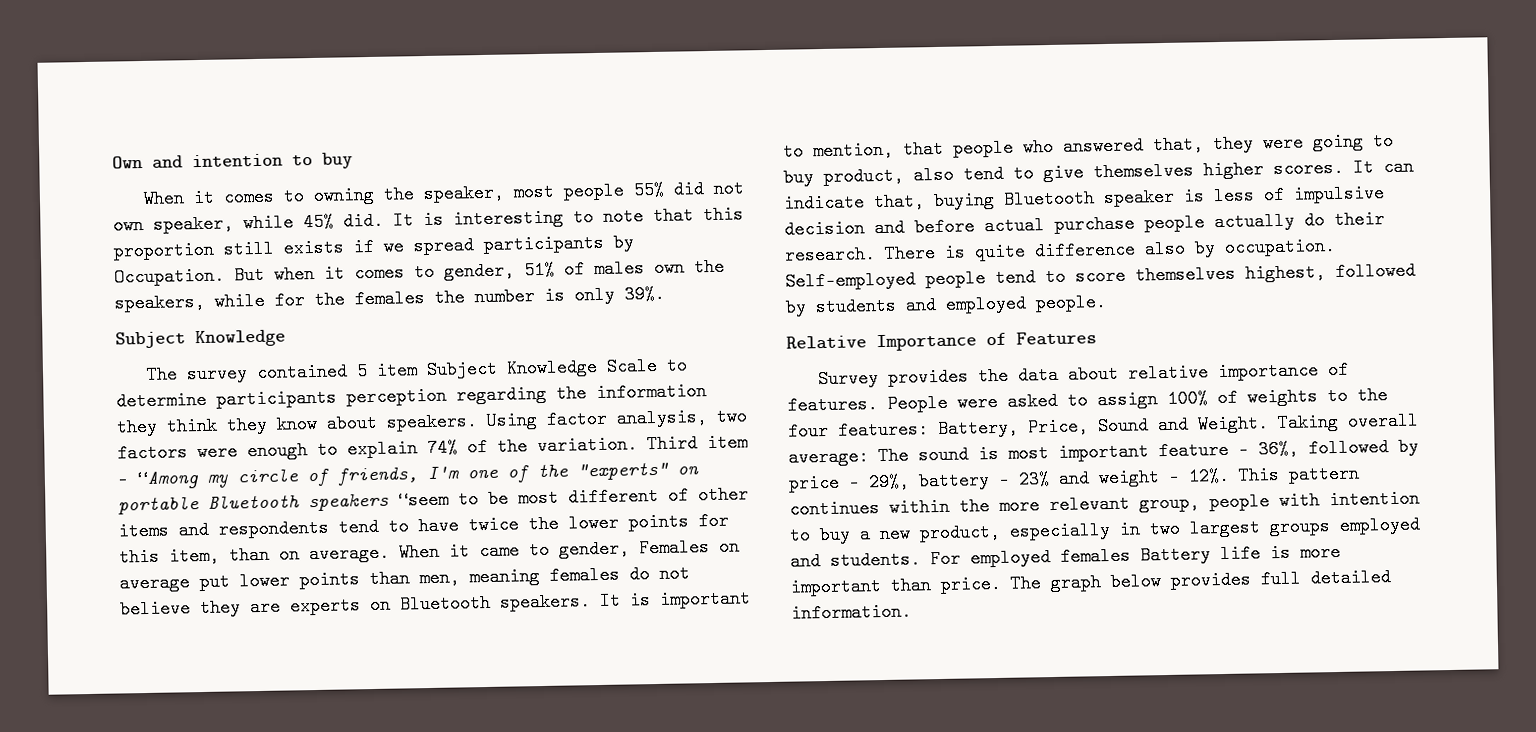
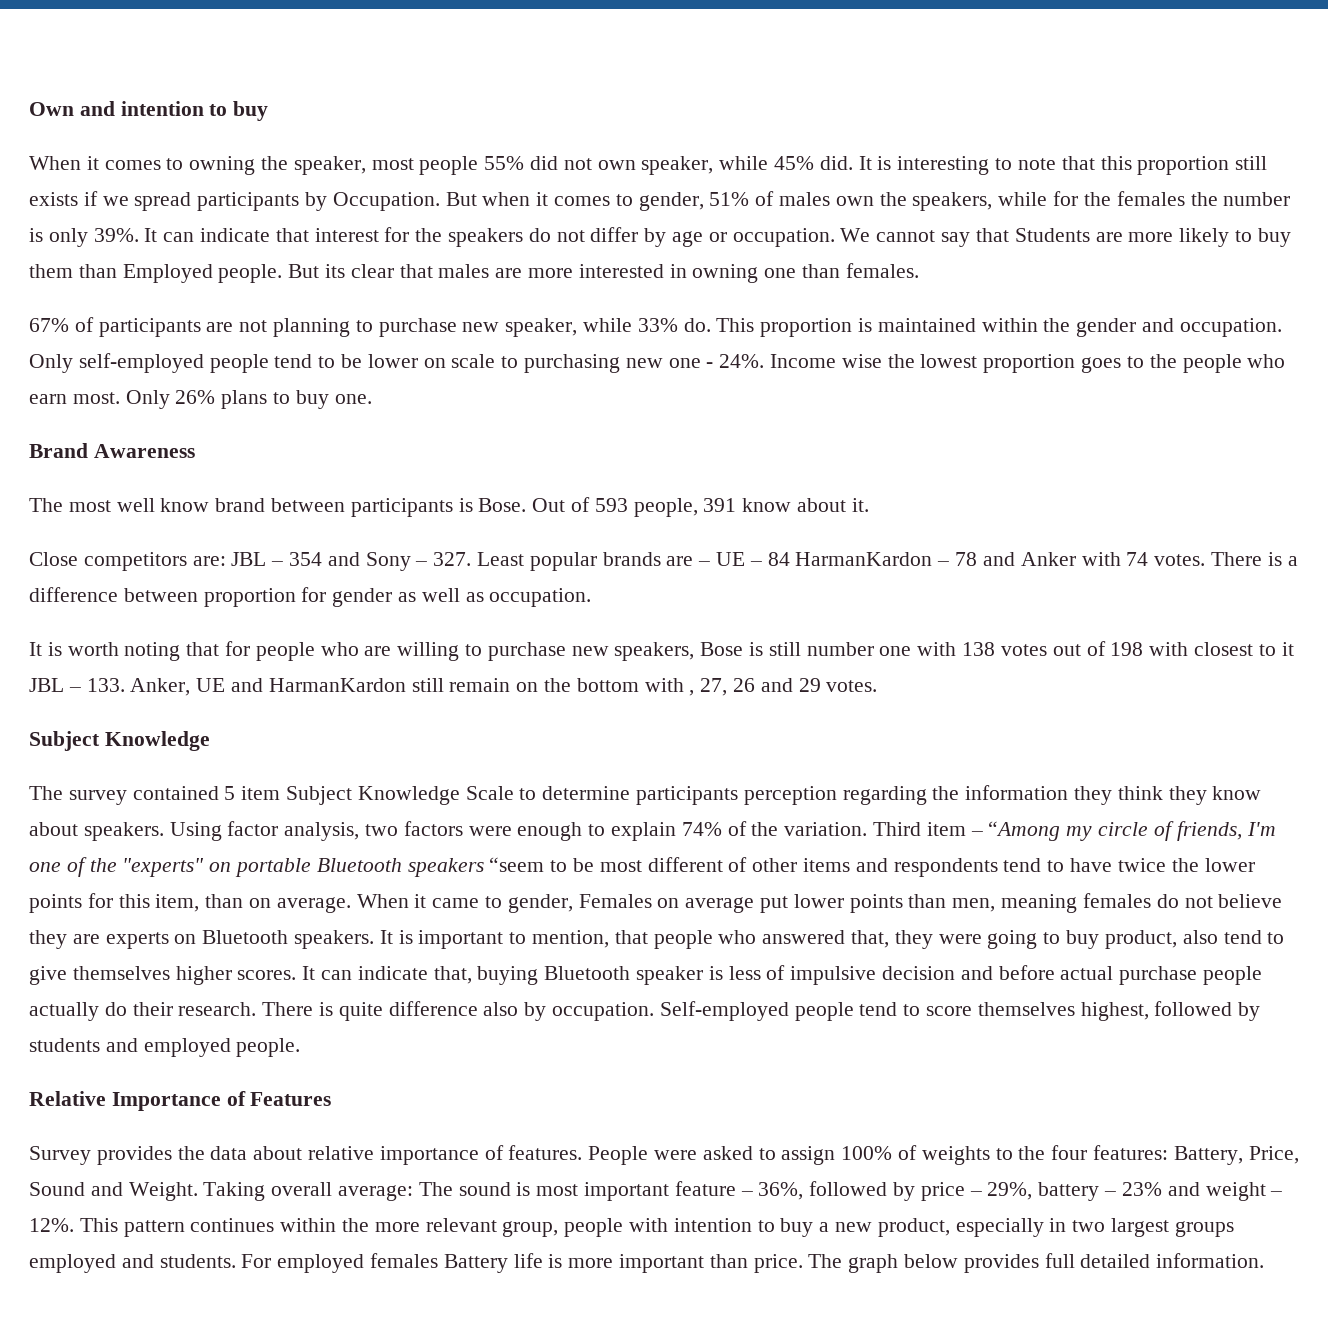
+ It can indicate that interest for the speakers do not differ by age or occupation. We cannot say that Students are more likely to buy them than Employed people. But its clear that males are more interested in owning one than females.
+ 67% of participants are not planning to purchase new speaker, while 33% do. This proportion is maintained within the gender and occupation. Only self-employed people tend to be lower on scale to purchasing new one - 24%. Income wise the lowest proportion goes to the people who earn most. Only 26% plans to buy one.
+ Brand Awareness
+ The most well know brand between participants is Bose. Out of 593 people, 391 know about it.
+ Close competitors are: JBL – 354 and Sony – 327. Least popular brands are – UE – 84 HarmanKardon – 78 and Anker with 74 votes. There is a difference between proportion for gender as well as occupation.
+ It is worth noting that for people who are willing to purchase new speakers, Bose is still number one with 138 votes out of 198 with closest to it JBL – 133. Anker, UE and HarmanKardon still remain on the bottom with , 27, 26 and 29 votes.

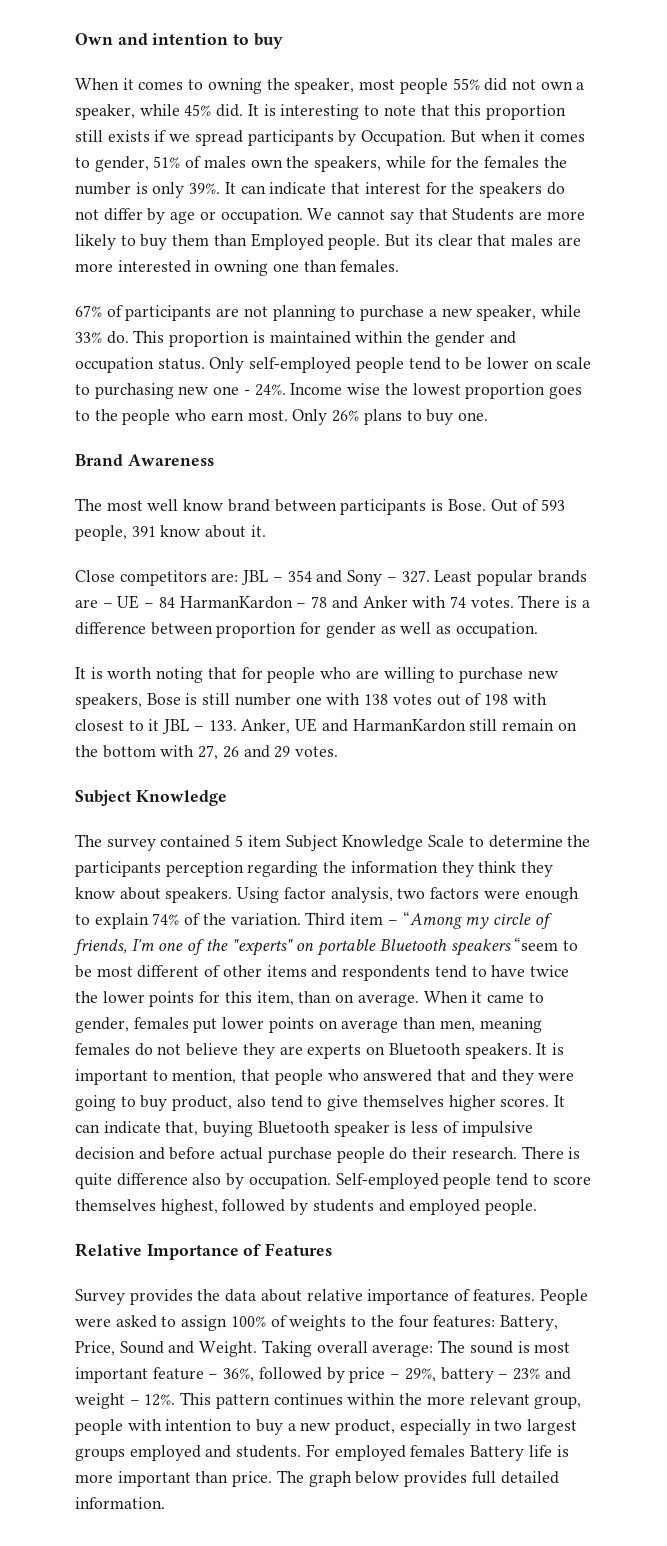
- When it comes to owning the speaker, most people 55% did not own speaker, while 45% did.
+ When it comes to owning the speaker, most people 55% did not own a speaker, while 45% did.
- 67% of participants are not planning to purchase new speaker, while 33% do.
+ 67% of participants are not planning to purchase a new speaker, while 33% do.
- This proportion is maintained within the gender and occupation.
+ This proportion is maintained within the gender and occupation status.
- It is worth noting that for people who are willing to purchase new speakers, Bose is still number one with 138 votes out of 198 with closest to it JBL – 133. Anker, UE and HarmanKardon still remain on the bottom with , 27, 26 and 29 votes.
+ It is worth noting that for people who are willing to purchase new speakers, Bose is still number one with 138 votes out of 198 with closest to it JBL – 133. Anker, UE and HarmanKardon still remain on the bottom with 27, 26 and 29 votes.
- The survey contained 5 item Subject Knowledge Scale to determine participants perception regarding the information they think they know about speakers.
+ The survey contained 5 item Subject Knowledge Scale to determine the participants perception regarding the information they think they know about speakers.
- When it came to gender, Females on average put lower points than men, meaning females do not believe they are experts on Bluetooth speakers.
+ When it came to gender, females put lower points on average than men, meaning females do not believe they are experts on Bluetooth speakers.
- It is important to mention, that people who answered that, they were going to buy product, also tend to give themselves higher scores.
+ It is important to mention, that people who answered that and they were going to buy product, also tend to give themselves higher scores.
- It can indicate that, buying Bluetooth speaker is less of impulsive decision and before actual purchase people actually do their research.
+ It can indicate that, buying Bluetooth speaker is less of impulsive decision and before actual purchase people do their research.

